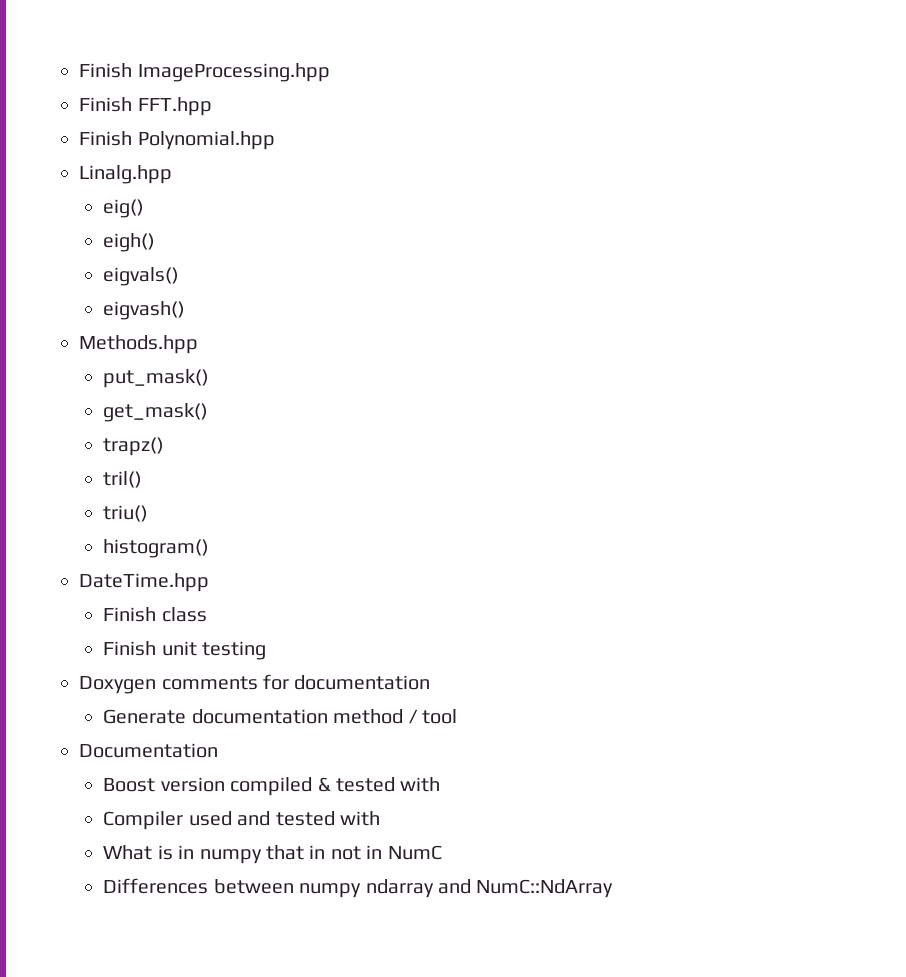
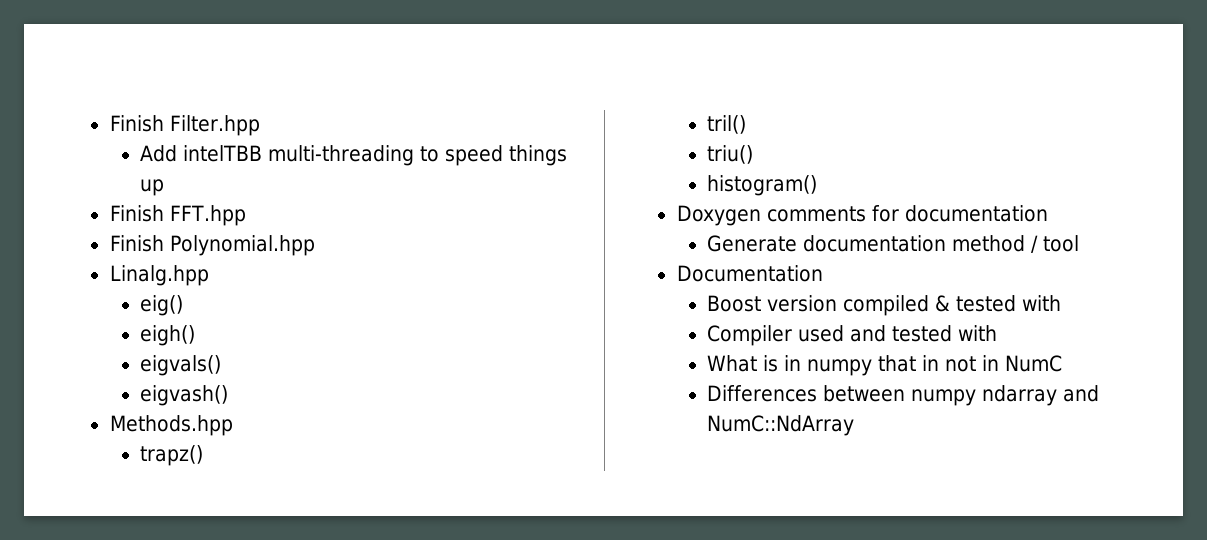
- Finish ImageProcessing.hpp
+ Finish Filter.hpp
+ Add intelTBB multi-threading to speed things up
- put_mask()
- get_mask()
- DateTime.hpp
- Finish class
- Finish unit testing

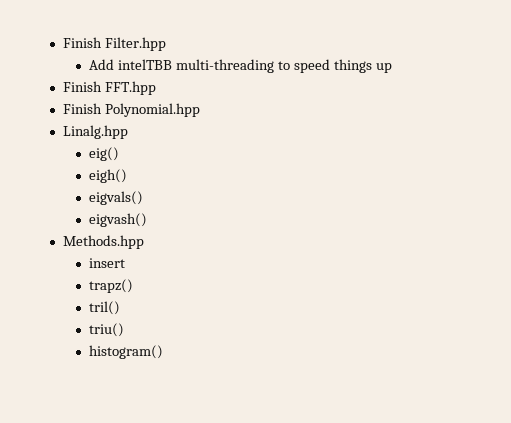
+ insert
- Doxygen comments for documentation
- Generate documentation method / tool
- Documentation
- Boost version compiled & tested with
- Compiler used and tested with
- What is in numpy that in not in NumC
- Differences between numpy ndarray and NumC::NdArray

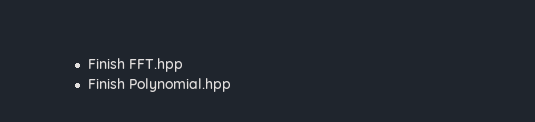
- Finish Filter.hpp
- Add intelTBB multi-threading to speed things up
  Finish FFT.hpp
  Finish Polynomial.hpp
- Linalg.hpp
- eig()
- eigh()
- eigvals()
- eigvash()
- Methods.hpp
- insert
- trapz()
- tril()
- triu()
- histogram()

